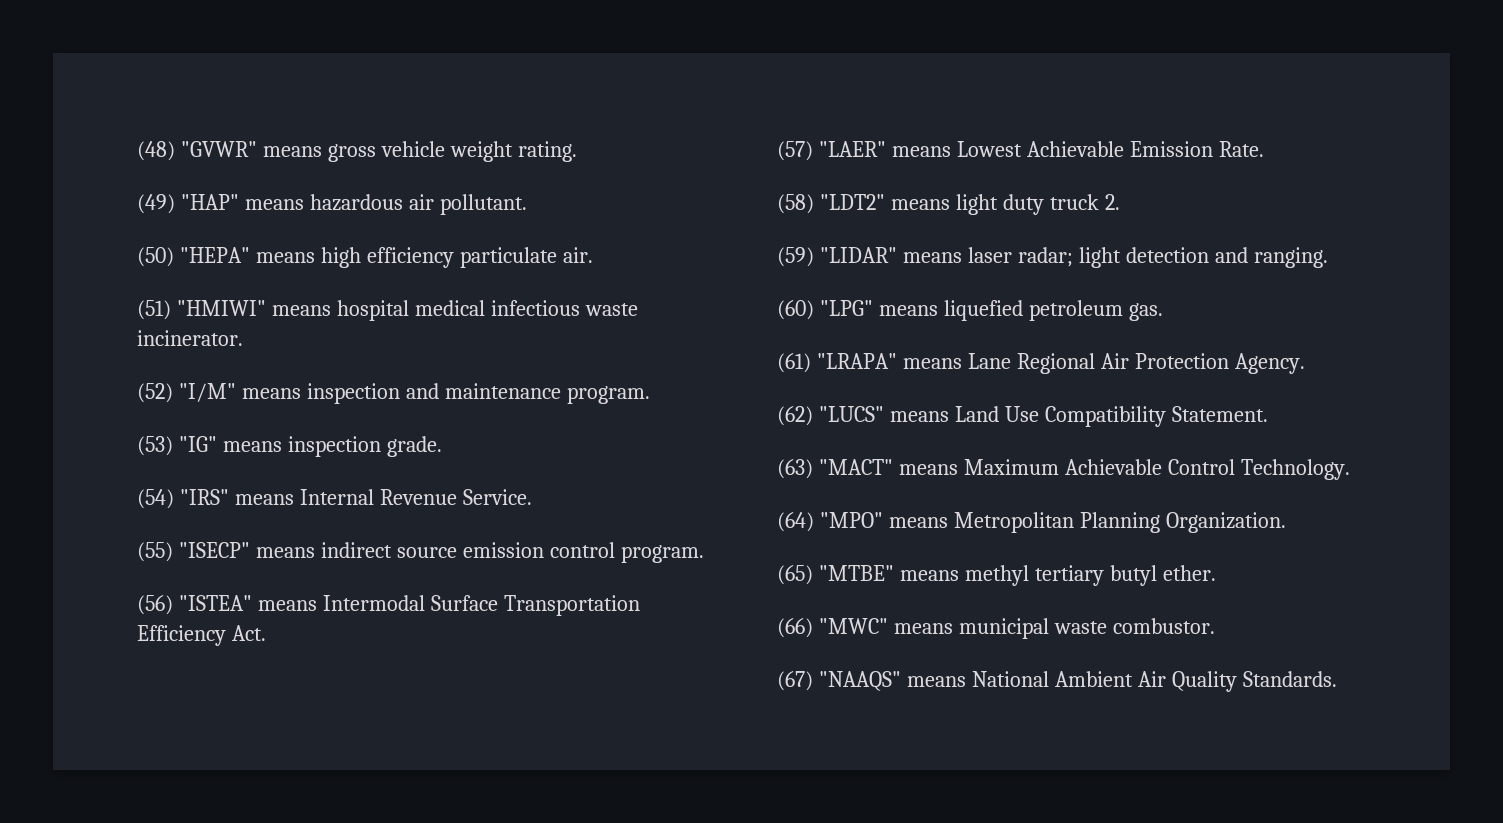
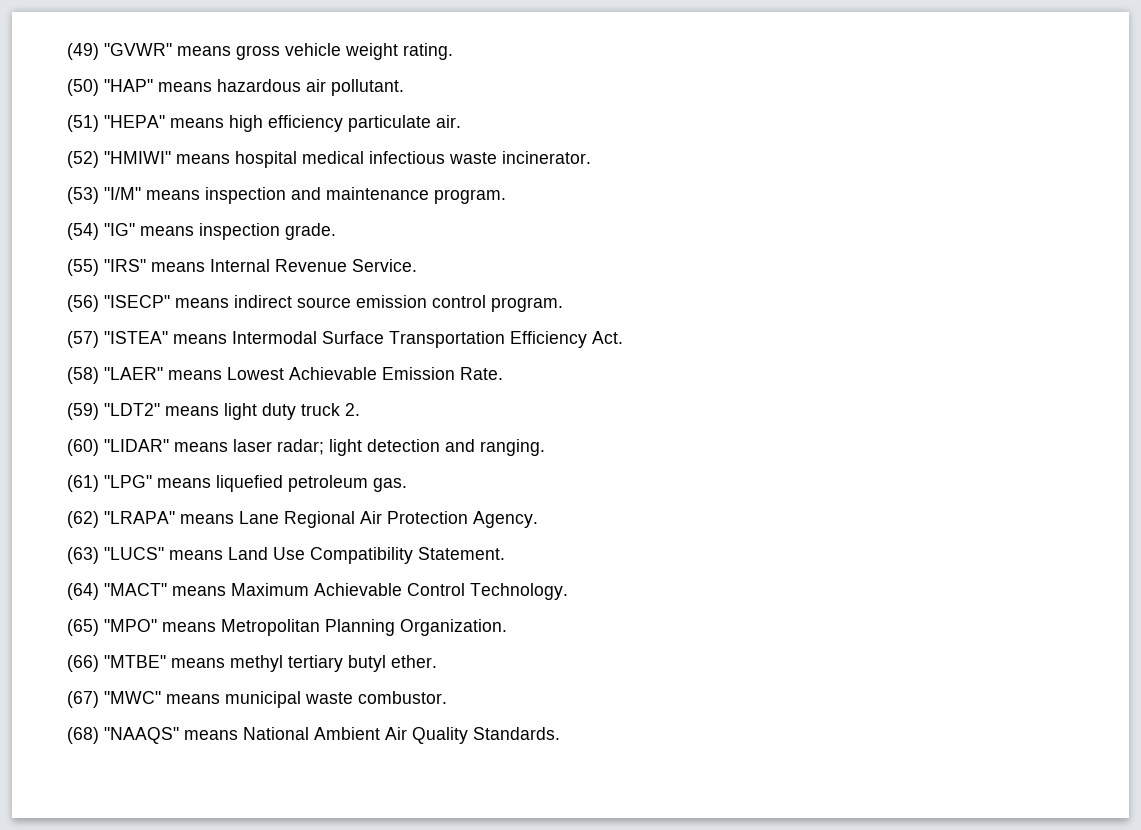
- (48) "GVWR" means gross vehicle weight rating.
+ (49) "GVWR" means gross vehicle weight rating.
- (49) "HAP" means hazardous air pollutant.
+ (50) "HAP" means hazardous air pollutant.
- (50) "HEPA" means high efficiency particulate air.
+ (51) "HEPA" means high efficiency particulate air.
- (51) "HMIWI" means hospital medical infectious waste incinerator.
+ (52) "HMIWI" means hospital medical infectious waste incinerator.
- (52) "I/M" means inspection and maintenance program.
+ (53) "I/M" means inspection and maintenance program.
- (53) "IG" means inspection grade.
+ (54) "IG" means inspection grade.
- (54) "IRS" means Internal Revenue Service.
+ (55) "IRS" means Internal Revenue Service.
- (55) "ISECP" means indirect source emission control program.
+ (56) "ISECP" means indirect source emission control program.
- (56) "ISTEA" means Intermodal Surface Transportation Efficiency Act.
+ (57) "ISTEA" means Intermodal Surface Transportation Efficiency Act.
- (57) "LAER" means Lowest Achievable Emission Rate.
+ (58) "LAER" means Lowest Achievable Emission Rate.
- (58) "LDT2" means light duty truck 2.
+ (59) "LDT2" means light duty truck 2.
- (59) "LIDAR" means laser radar; light detection and ranging.
+ (60) "LIDAR" means laser radar; light detection and ranging.
- (60) "LPG" means liquefied petroleum gas.
+ (61) "LPG" means liquefied petroleum gas.
- (61) "LRAPA" means Lane Regional Air Protection Agency.
+ (62) "LRAPA" means Lane Regional Air Protection Agency.
- (62) "LUCS" means Land Use Compatibility Statement.
+ (63) "LUCS" means Land Use Compatibility Statement.
- (63) "MACT" means Maximum Achievable Control Technology.
+ (64) "MACT" means Maximum Achievable Control Technology.
- (64) "MPO" means Metropolitan Planning Organization.
+ (65) "MPO" means Metropolitan Planning Organization.
- (65) "MTBE" means methyl tertiary butyl ether.
+ (66) "MTBE" means methyl tertiary butyl ether.
- (66) "MWC" means municipal waste combustor.
+ (67) "MWC" means municipal waste combustor.
- (67) "NAAQS" means National Ambient Air Quality Standards.
+ (68) "NAAQS" means National Ambient Air Quality Standards.

